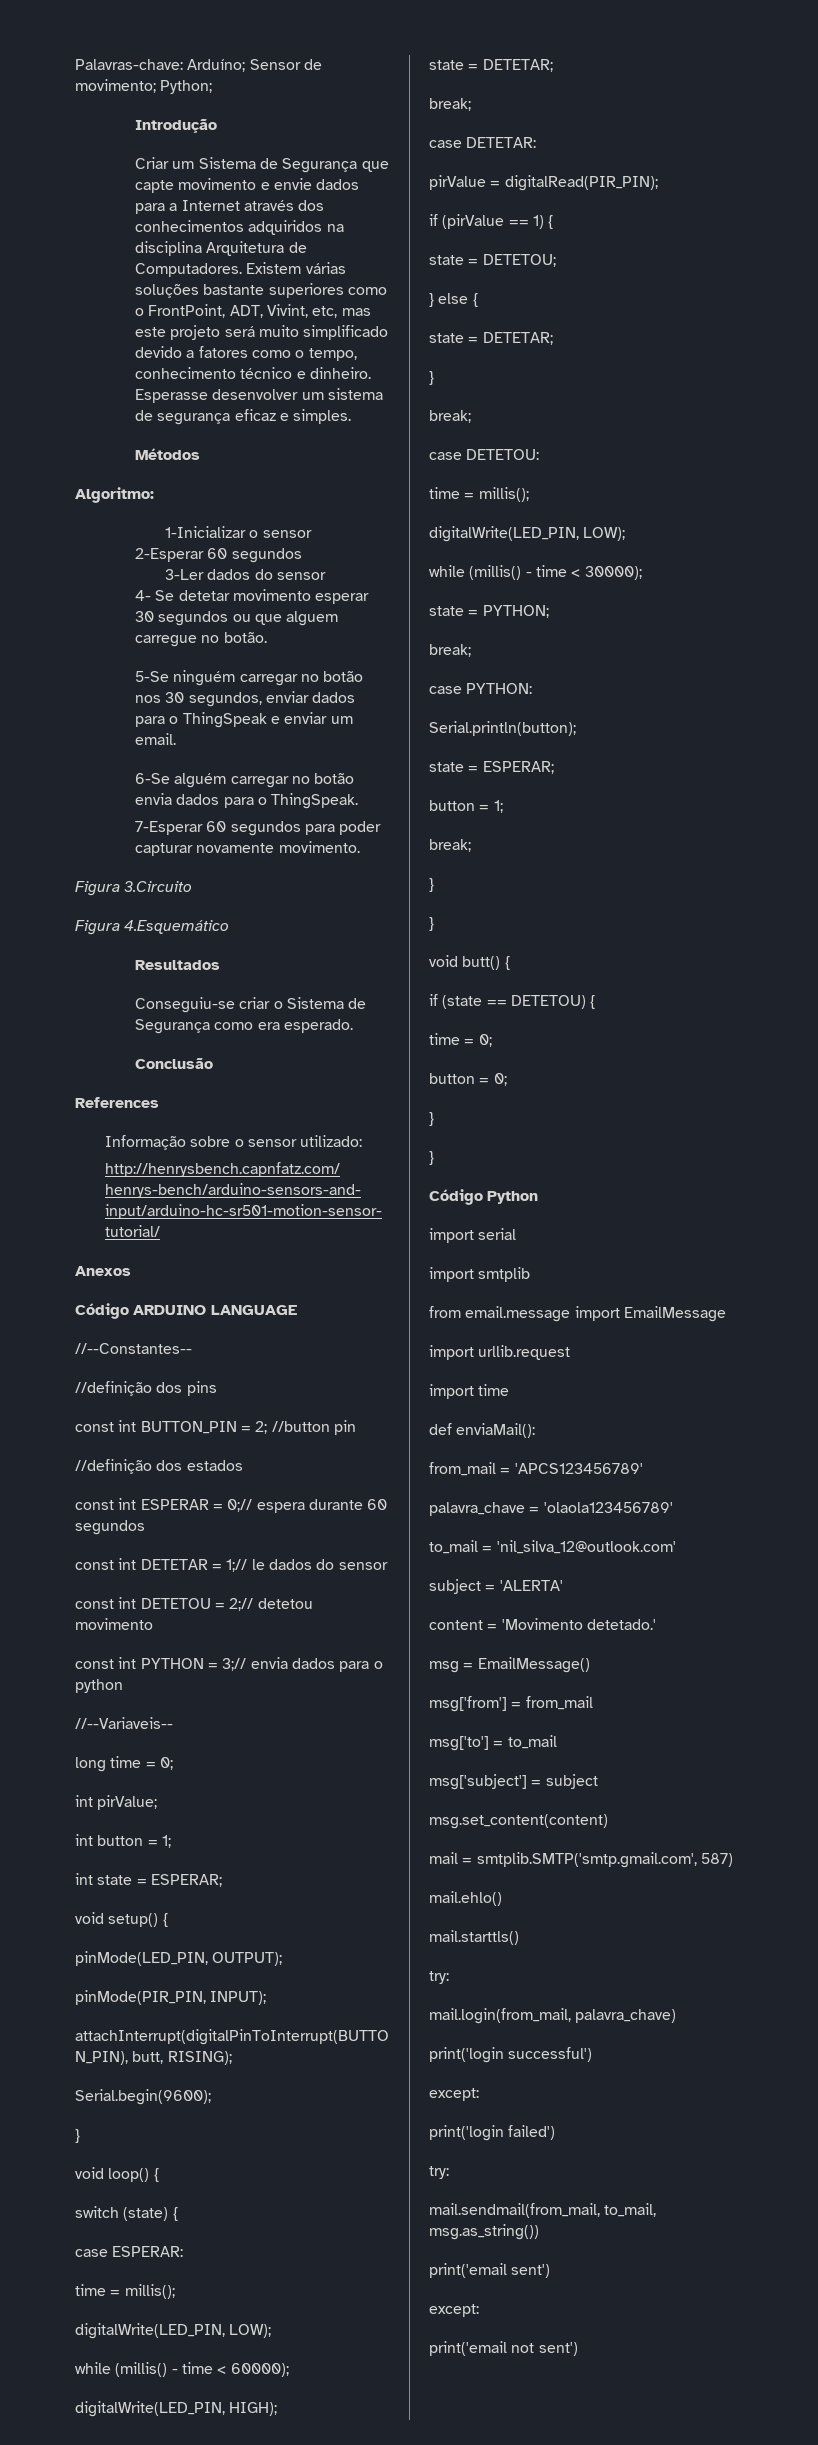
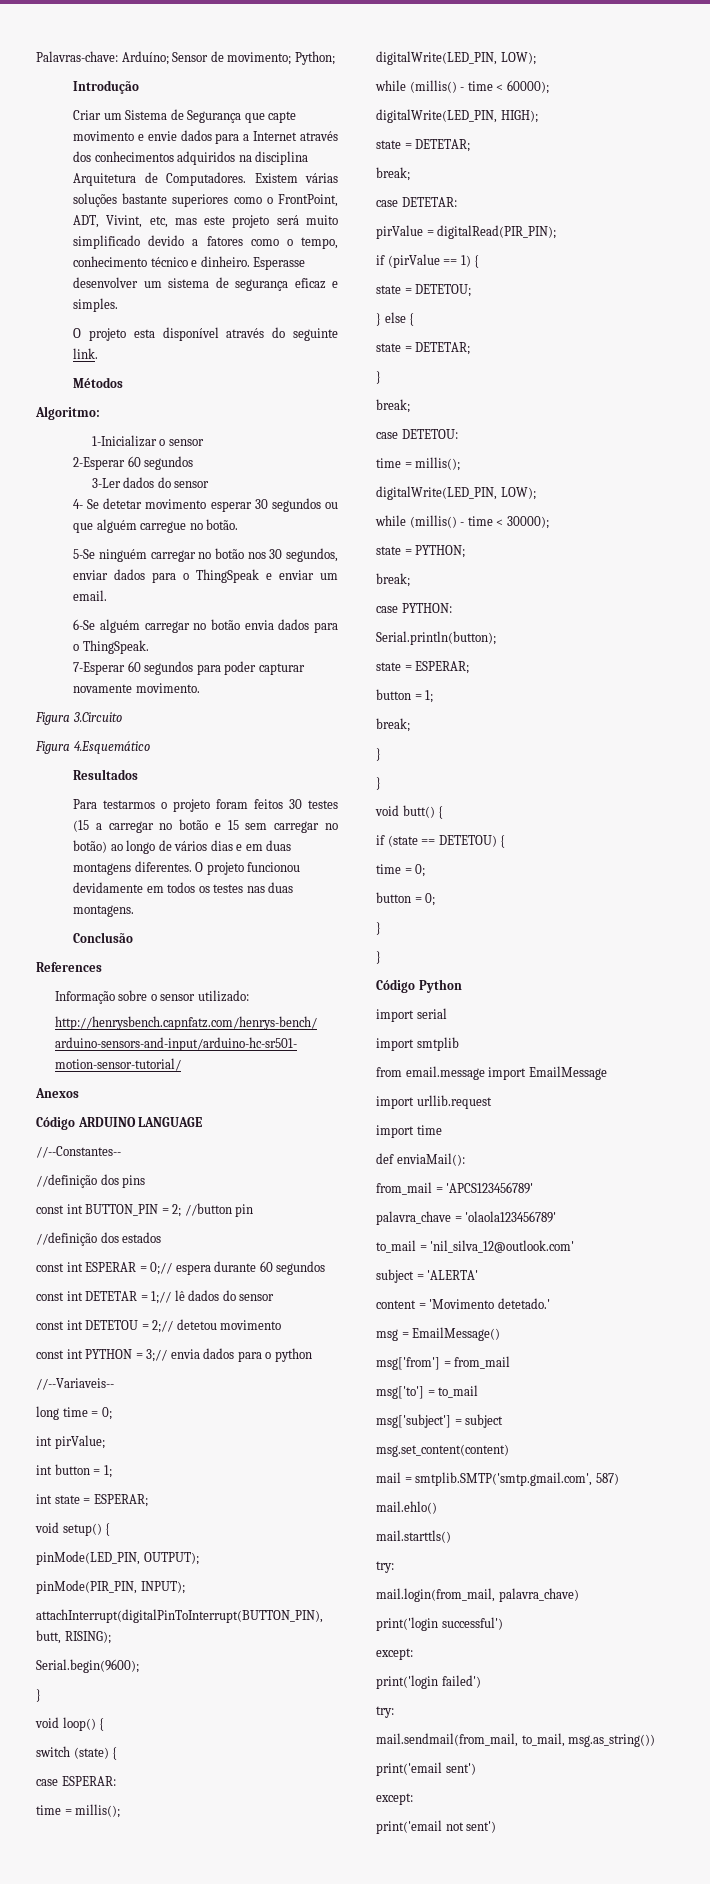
+ O projeto esta disponível através do seguinte link.
- 4- Se detetar movimento esperar 30 segundos ou que alguem carregue no botão.
+ 4- Se detetar movimento esperar 30 segundos ou que alguém carregue no botão.
- Conseguiu-se criar o Sistema de Segurança como era esperado.
+ Para testarmos o projeto foram feitos 30 testes (15 a carregar no botão e 15 sem carregar no botão) ao longo de vários dias e em duas montagens diferentes. O projeto funcionou devidamente em todos os testes nas duas montagens.
- const int DETETAR = 1;// le dados do sensor
+ const int DETETAR = 1;// lê dados do sensor

